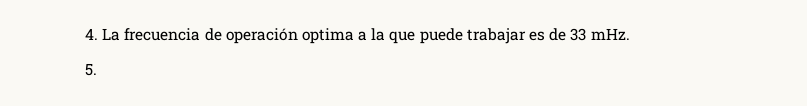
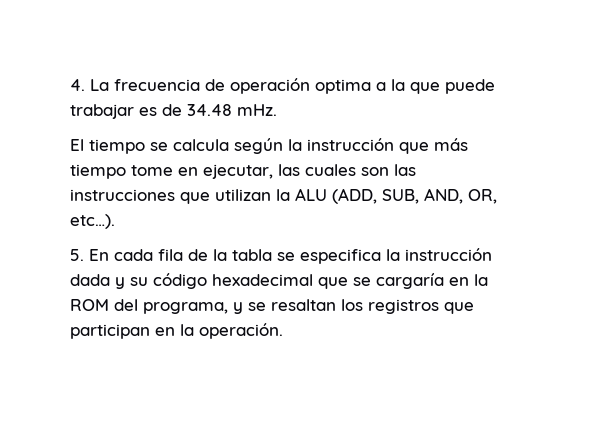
- 4. La frecuencia de operación optima a la que puede trabajar es de 33 mHz.
+ 4. La frecuencia de operación optima a la que puede trabajar es de 34.48 mHz.
- 5.
+ El tiempo se calcula según la instrucción que más tiempo tome en ejecutar, las cuales son las instrucciones que utilizan la ALU (ADD, SUB, AND, OR, etc…).
+ 5. En cada fila de la tabla se especifica la instrucción dada y su código hexadecimal que se cargaría en la ROM del programa, y se resaltan los registros que participan en la operación.

